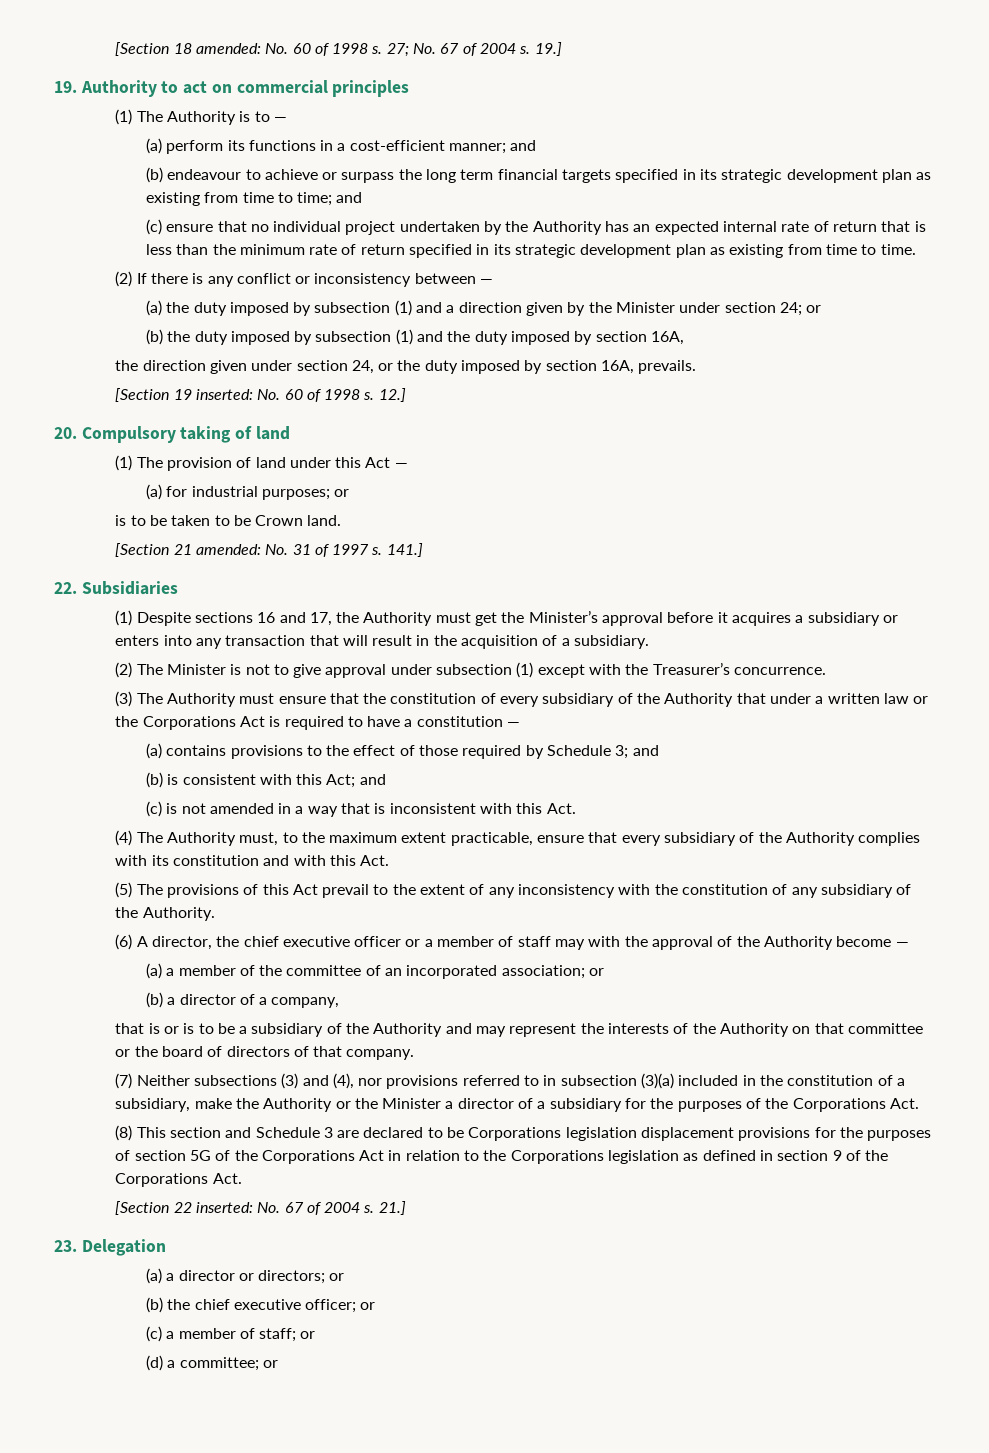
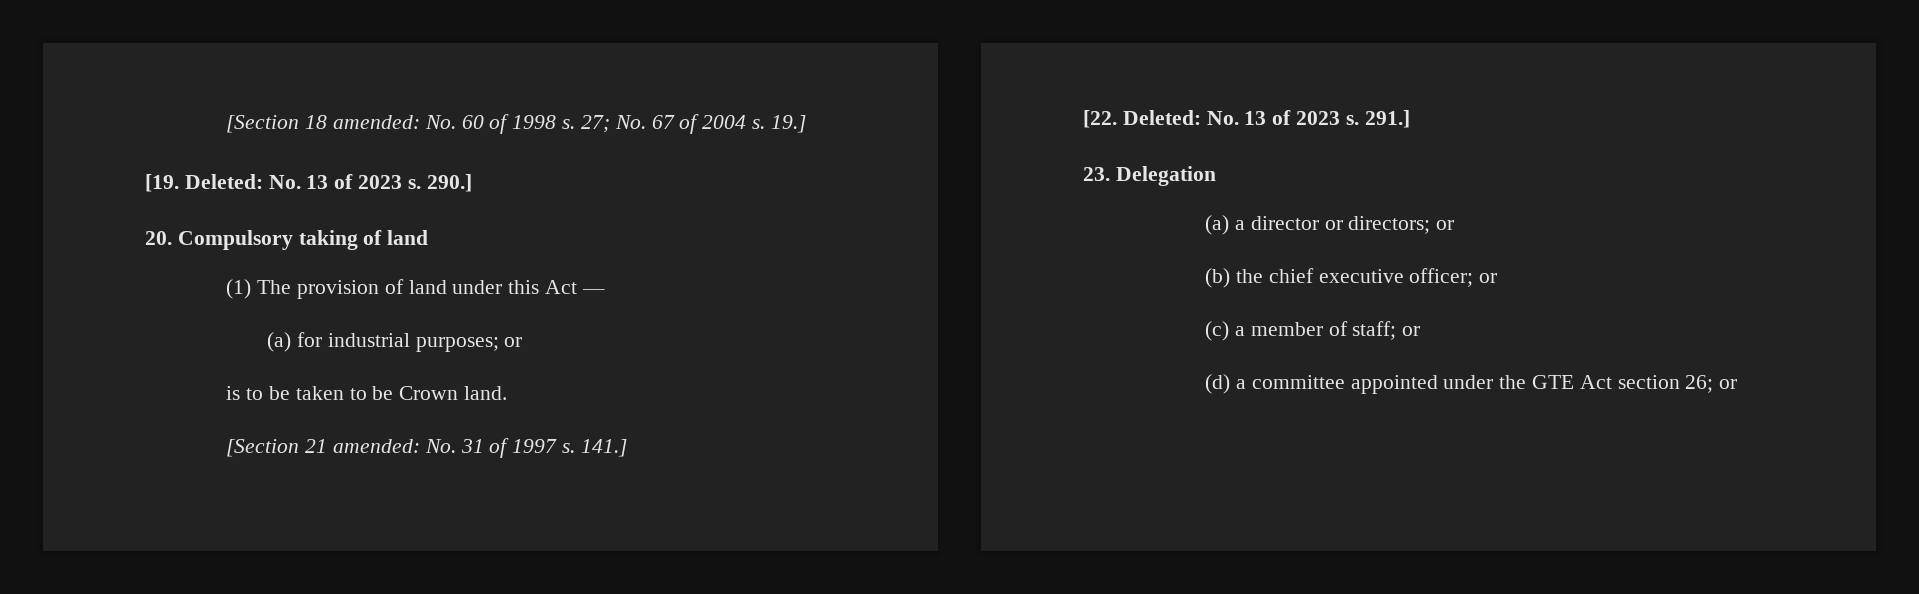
- 19. Authority to act on commercial principles
- (1) The Authority is to —
- (a) perform its functions in a cost-efficient manner; and
- (b) endeavour to achieve or surpass the long term financial targets specified in its strategic development plan as existing from time to time; and
- (c) ensure that no individual project undertaken by the Authority has an expected internal rate of return that is less than the minimum rate of return specified in its strategic development plan as existing from time to time.
- (2) If there is any conflict or inconsistency between —
- (a) the duty imposed by subsection (1) and a direction given by the Minister under section 24; or
- (b) the duty imposed by subsection (1) and the duty imposed by section 16A,
- the direction given under section 24, or the duty imposed by section 16A, prevails.
- [Section 19 inserted: No. 60 of 1998 s. 12.]
+ [19. Deleted: No. 13 of 2023 s. 290.]
- 22. Subsidiaries
- (1) Despite sections 16 and 17, the Authority must get the Minister’s approval before it acquires a subsidiary or enters into any transaction that will result in the acquisition of a subsidiary.
- (2) The Minister is not to give approval under subsection (1) except with the Treasurer’s concurrence.
- (3) The Authority must ensure that the constitution of every subsidiary of the Authority that under a written law or the Corporations Act is required to have a constitution —
- (a) contains provisions to the effect of those required by Schedule 3; and
- (b) is consistent with this Act; and
- (c) is not amended in a way that is inconsistent with this Act.
- (4) The Authority must, to the maximum extent practicable, ensure that every subsidiary of the Authority complies with its constitution and with this Act.
- (5) The provisions of this Act prevail to the extent of any inconsistency with the constitution of any subsidiary of the Authority.
- (6) A director, the chief executive officer or a member of staff may with the approval of the Authority become —
- (a) a member of the committee of an incorporated association; or
- (b) a director of a company,
- that is or is to be a subsidiary of the Authority and may represent the interests of the Authority on that committee or the board of directors of that company.
- (7) Neither subsections (3) and (4), nor provisions referred to in subsection (3)(a) included in the constitution of a subsidiary, make the Authority or the Minister a director of a subsidiary for the purposes of the Corporations Act.
- (8) This section and Schedule 3 are declared to be Corporations legislation displacement provisions for the purposes of section 5G of the Corporations Act in relation to the Corporations legislation as defined in section 9 of the Corporations Act.
- [Section 22 inserted: No. 67 of 2004 s. 21.]
+ [22. Deleted: No. 13 of 2023 s. 291.]
- (d) a committee; or
+ (d) a committee appointed under the GTE Act section 26; or

